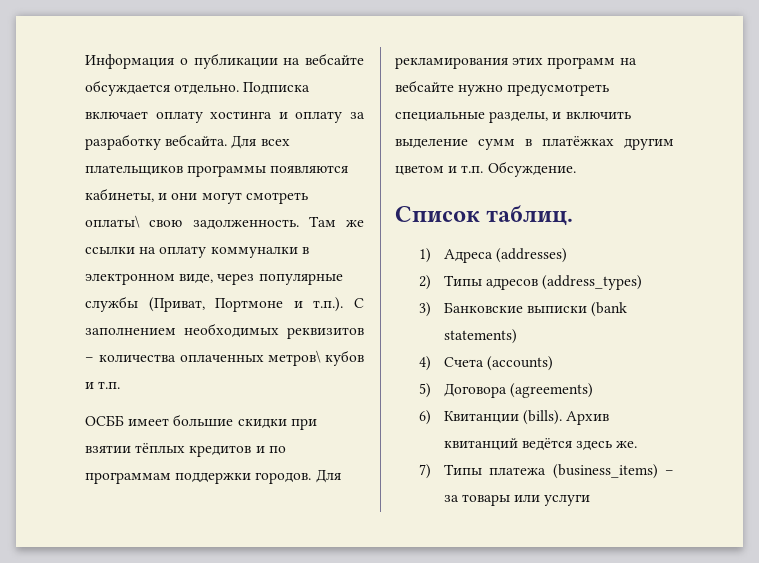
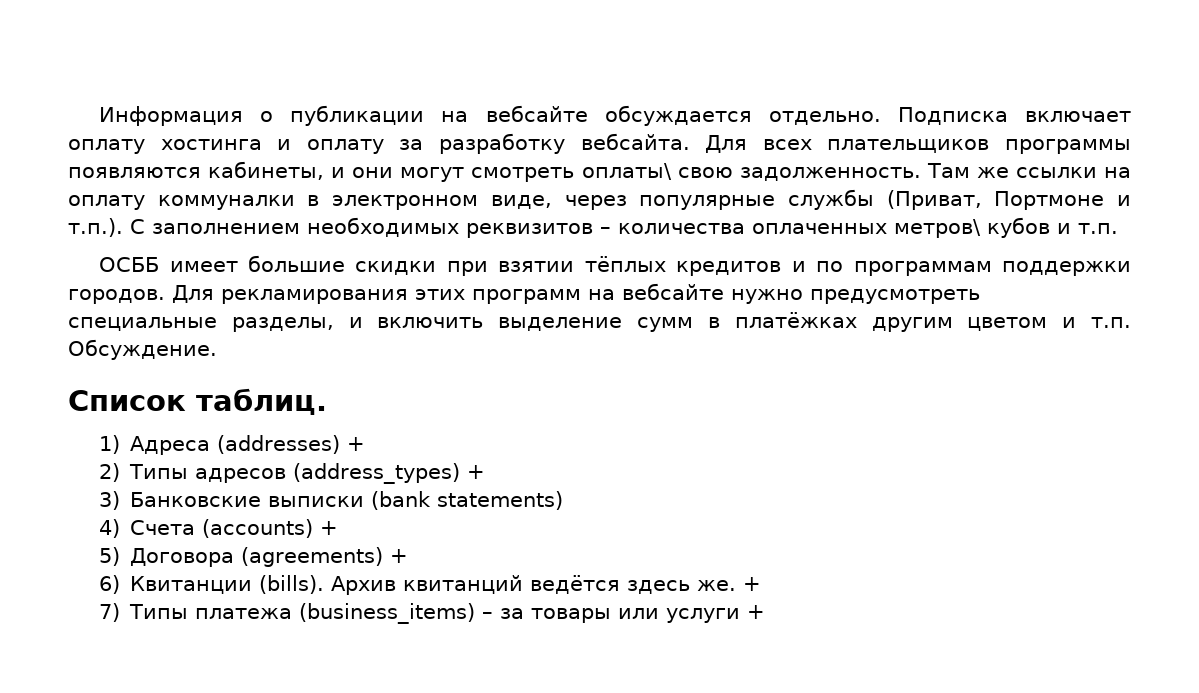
- 1) Адреса (addresses)
+ 1) Адреса (addresses) +
- 2) Типы адресов (address_types)
+ 2) Типы адресов (address_types) +
- 4) Счета (accounts)
+ 4) Счета (accounts) +
- 5) Договора (agreements)
+ 5) Договора (agreements) +
- Архив квитанций ведётся здесь же.
+ Архив квитанций ведётся здесь же. +
- 7) Типы платежа (business_items) – за товары или услуги
+ 7) Типы платежа (business_items) – за товары или услуги +

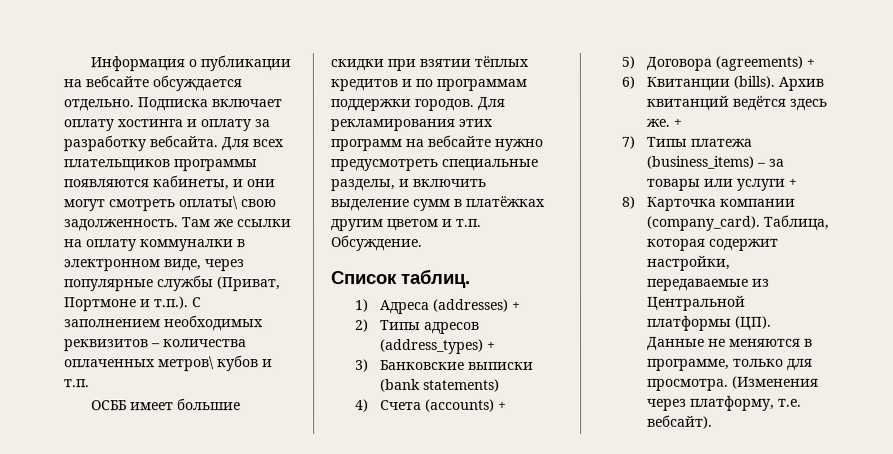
+ 8) Карточка компании (company_card). Таблица, которая содержит настройки, передаваемые из Центральной платформы (ЦП). Данные не меняются в программе, только для просмотра. (Изменения через платформу, т.е. вебсайт).

